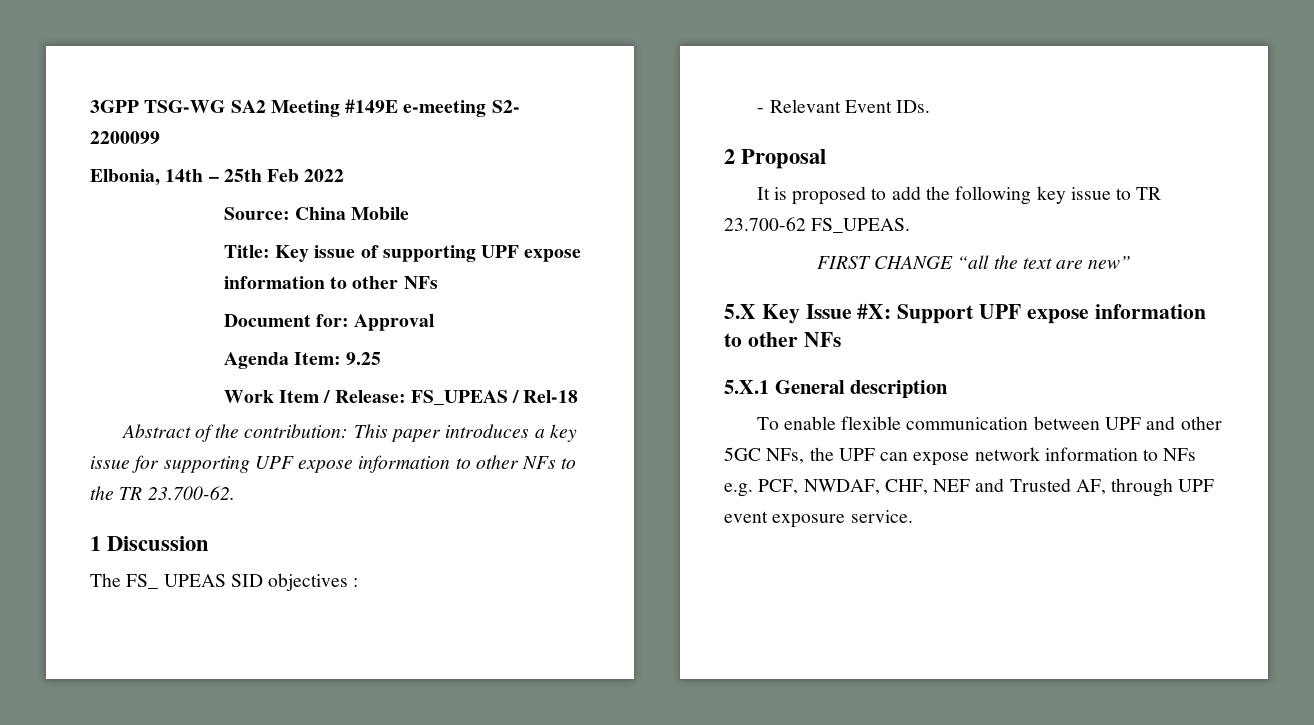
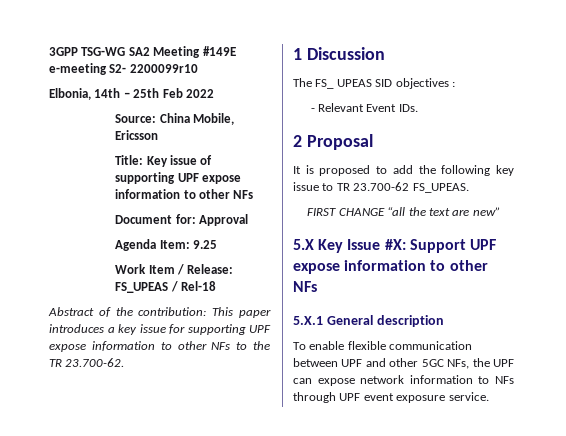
- 3GPP TSG-WG SA2 Meeting #149E e-meeting S2- 2200099
+ 3GPP TSG-WG SA2 Meeting #149E e-meeting S2- 2200099r10
- Source: China Mobile
+ Source: China Mobile, Ericsson
- To enable flexible communication between UPF and other 5GC NFs, the UPF can expose network information to NFs e.g. PCF, NWDAF, CHF, NEF and Trusted AF, through UPF event exposure service.
+ To enable flexible communication between UPF and other 5GC NFs, the UPF can expose network information to NFs through UPF event exposure service.

